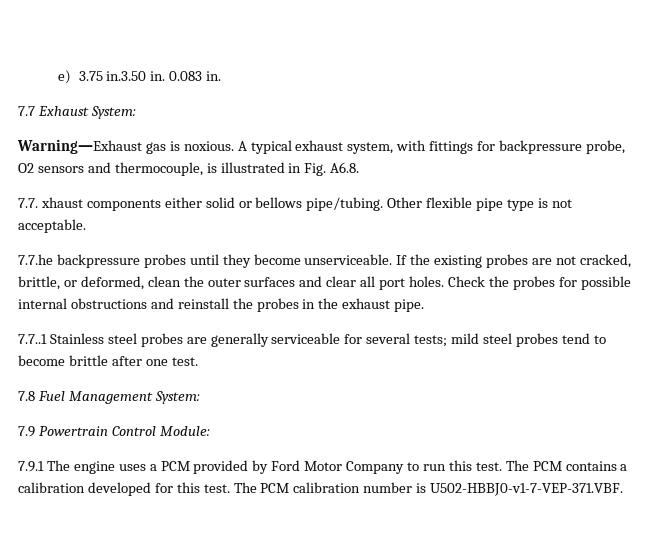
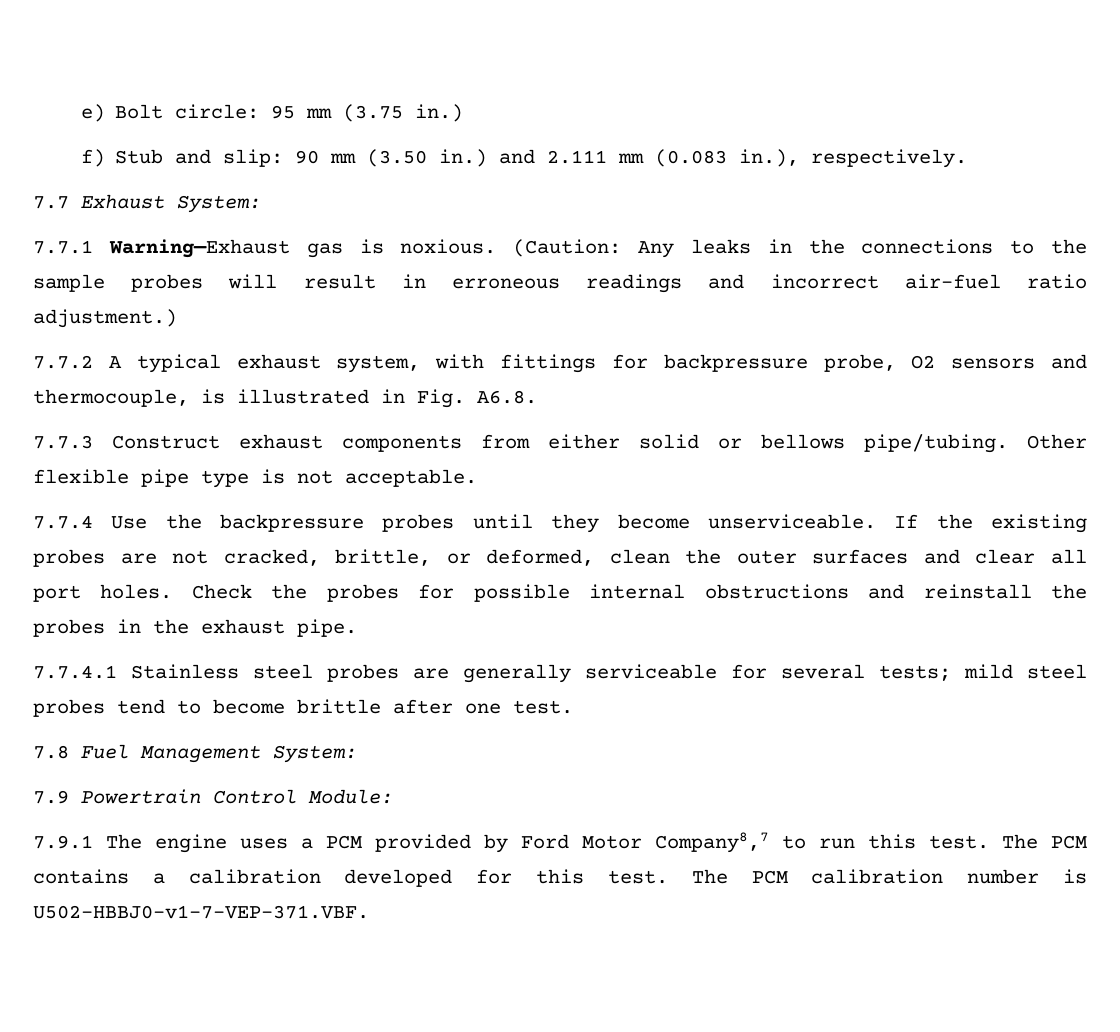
- e) 3.75 in.3.50 in. 0.083 in.
+ e) Bolt circle: 95 mm (3.75 in.)
+ f) Stub and slip: 90 mm (3.50 in.) and 2.111 mm (0.083 in.), respectively.
- Warning—Exhaust gas is noxious.
+ 7.7.1 Warning—Exhaust gas is noxious.
- A typical exhaust system, with fittings for backpressure probe, O2 sensors and thermocouple, is illustrated in Fig. A6.8.
+ (Caution: Any leaks in the connections to the sample probes will result in erroneous readings and incorrect air-fuel ratio adjustment.)
+ 7.7.2 A typical exhaust system, with fittings for backpressure probe, O2 sensors and thermocouple, is illustrated in Fig. A6.8.
- 7.7. xhaust components either solid or bellows pipe/tubing.
+ 7.7.3 Construct exhaust components from either solid or bellows pipe/tubing.
- 7.7.he backpressure probes until they become unserviceable.
+ 7.7.4 Use the backpressure probes until they become unserviceable.
- 7.7..1 Stainless steel probes are generally serviceable for several tests; mild steel probes tend to become brittle after one test.
+ 7.7.4.1 Stainless steel probes are generally serviceable for several tests; mild steel probes tend to become brittle after one test.
- 7.9.1 The engine uses a PCM provided by Ford Motor Company to run this test.
+ 7.9.1 The engine uses a PCM provided by Ford Motor Company8,7 to run this test.

